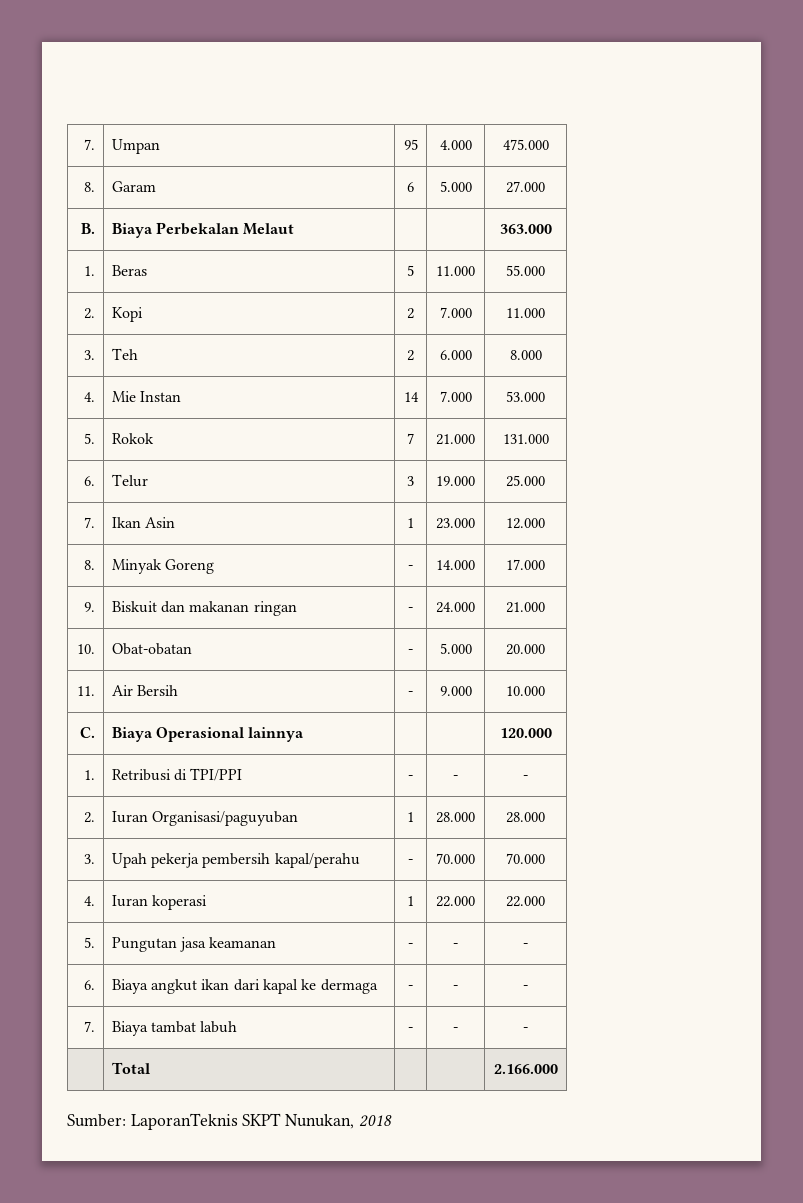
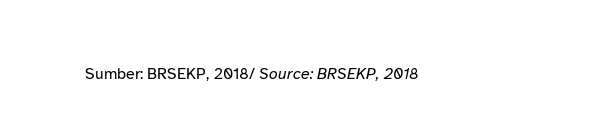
- 7. | Umpan | 95 | 4.000 | 475.000
- 8. | Garam | 6 | 5.000 | 27.000
- B. | Biaya Perbekalan Melaut | | | 363.000
- 1. | Beras | 5 | 11.000 | 55.000
- 2. | Kopi | 2 | 7.000 | 11.000
- 3. | Teh | 2 | 6.000 | 8.000
- 4. | Mie Instan | 14 | 7.000 | 53.000
- 5. | Rokok | 7 | 21.000 | 131.000
- 6. | Telur | 3 | 19.000 | 25.000
- 7. | Ikan Asin | 1 | 23.000 | 12.000
- 8. | Minyak Goreng | - | 14.000 | 17.000
- 9. | Biskuit dan makanan ringan | - | 24.000 | 21.000
- 10. | Obat-obatan | - | 5.000 | 20.000
- 11. | Air Bersih | - | 9.000 | 10.000
- C. | Biaya Operasional lainnya | | | 120.000
- 1. | Retribusi di TPI/PPI | - | - | -
- 2. | Iuran Organisasi/paguyuban | 1 | 28.000 | 28.000
- 3. | Upah pekerja pembersih kapal/perahu | - | 70.000 | 70.000
- 4. | Iuran koperasi | 1 | 22.000 | 22.000
- 5. | Pungutan jasa keamanan | - | - | -
- 6. | Biaya angkut ikan dari kapal ke dermaga | - | - | -
- 7. | Biaya tambat labuh | - | - | -
- | Total | | | 2.166.000
- Sumber: LaporanTeknis SKPT Nunukan, 2018
+ Sumber: BRSEKP, 2018/ Source: BRSEKP, 2018

